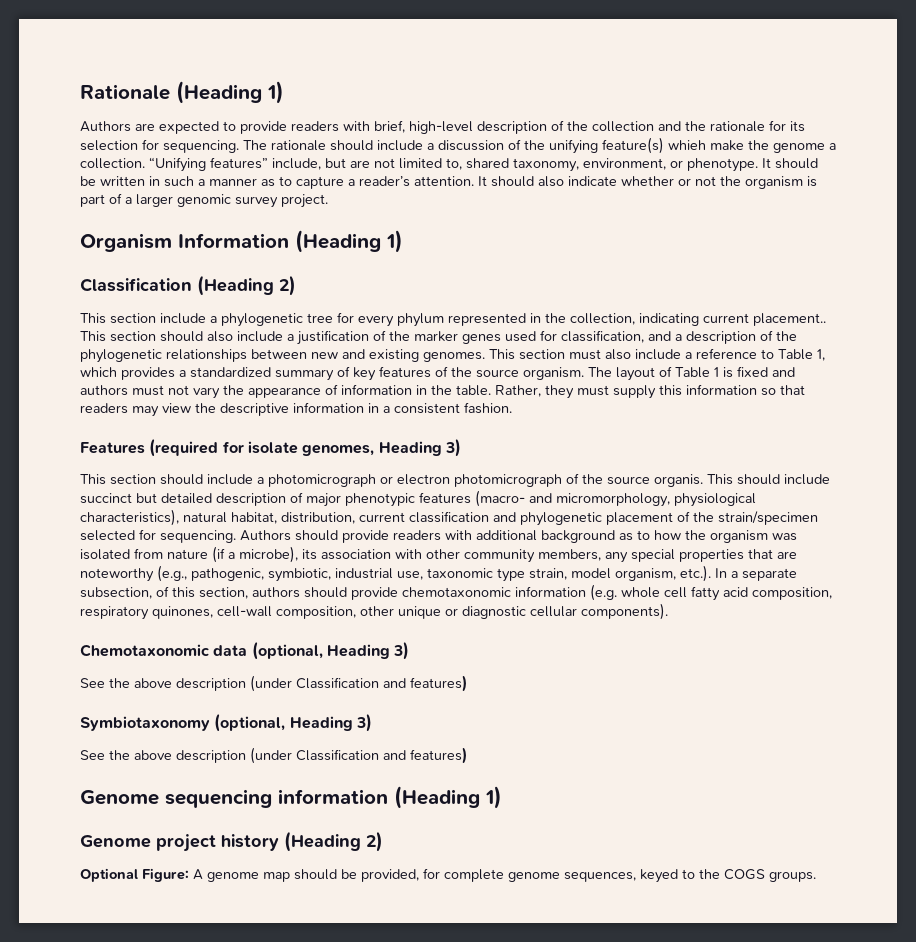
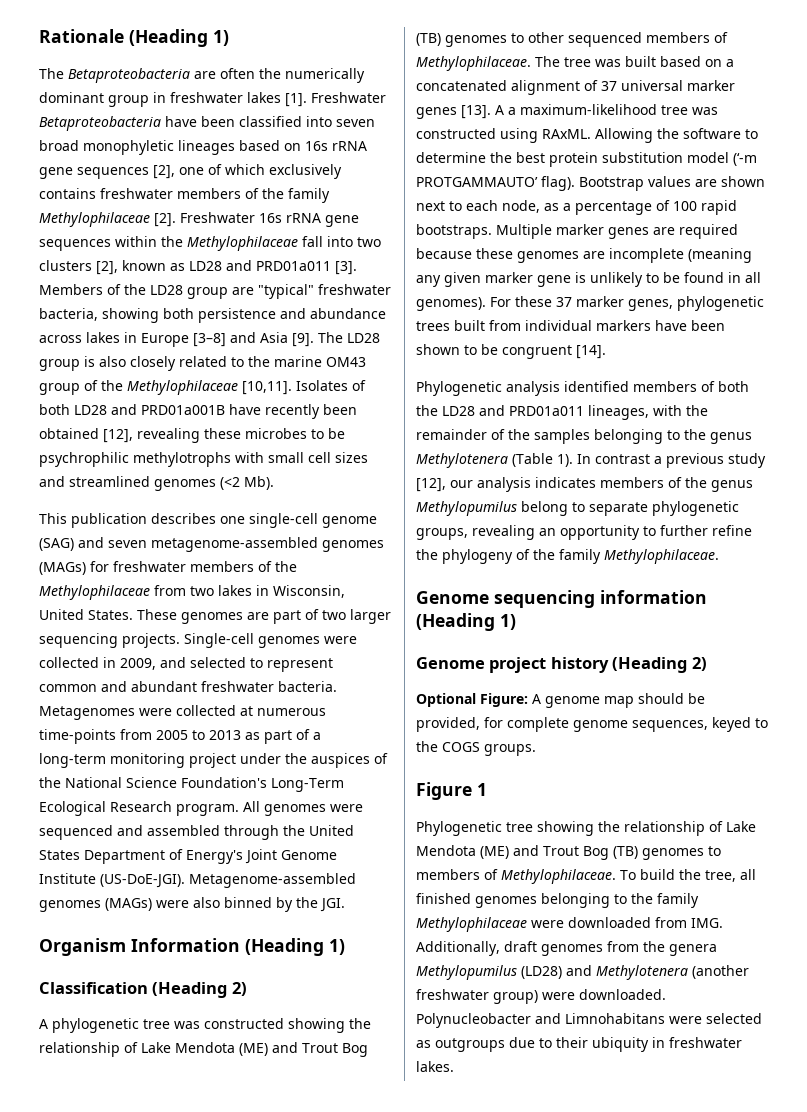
- Authors are expected to provide readers with brief, high-level description of the collection and the rationale for its selection for sequencing. The rationale should include a discussion of the unifying feature(s) whieh make the genome a collection. “Unifying features” include, but are not limited to, shared taxonomy, environment, or phenotype. It should be written in such a manner as to capture a reader’s attention. It should also indicate whether or not the organism is part of a larger genomic survey project.
+ The Betaproteobacteria are often the numerically dominant group in freshwater lakes [1]. Freshwater Betaproteobacteria have been classified into seven broad monophyletic lineages based on 16s rRNA gene sequences [2], one of which exclusively contains freshwater members of the family Methylophilaceae [2]. Freshwater 16s rRNA gene sequences within the Methylophilaceae fall into two clusters [2], known as LD28 and PRD01a011 [3]. Members of the LD28 group are "typical" freshwater bacteria, showing both persistence and abundance across lakes in Europe [3–8] and Asia [9]. The LD28 group is also closely related to the marine OM43 group of the Methylophilaceae [10,11]. Isolates of both LD28 and PRD01a001B have recently been obtained [12], revealing these microbes to be psychrophilic methylotrophs with small cell sizes and streamlined genomes (<2 Mb).
+ This publication describes one single-cell genome (SAG) and seven metagenome-assembled genomes (MAGs) for freshwater members of the Methylophilaceae from two lakes in Wisconsin, United States. These genomes are part of two larger sequencing projects. Single-cell genomes were collected in 2009, and selected to represent common and abundant freshwater bacteria. Metagenomes were collected at numerous time-points from 2005 to 2013 as part of a long-term monitoring project under the auspices of the National Science Foundation's Long-Term Ecological Research program. All genomes were sequenced and assembled through the United States Department of Energy's Joint Genome Institute (US-DoE-JGI). Metagenome-assembled genomes (MAGs) were also binned by the JGI.
- This section include a phylogenetic tree for every phylum represented in the collection, indicating current placement.. This section should also include a justification of the marker genes used for classification, and a description of the phylogenetic relationships between new and existing genomes. This section must also include a reference to Table 1, which provides a standardized summary of key features of the source organism. The layout of Table 1 is fixed and authors must not vary the appearance of information in the table. Rather, they must supply this information so that readers may view the descriptive information in a consistent fashion.
- Features (required for isolate genomes, Heading 3)
- This section should include a photomicrograph or electron photomicrograph of the source organis. This should include succinct but detailed description of major phenotypic features (macro- and micromorphology, physiological characteristics), natural habitat, distribution, current classification and phylogenetic placement of the strain/specimen selected for sequencing. Authors should provide readers with additional background as to how the organism was isolated from nature (if a microbe), its association with other community members, any special properties that are noteworthy (e.g., pathogenic, symbiotic, industrial use, taxonomic type strain, model organism, etc.). In a separate subsection, of this section, authors should provide chemotaxonomic information (e.g. whole cell fatty acid composition, respiratory quinones, cell-wall composition, other unique or diagnostic cellular components).
- Chemotaxonomic data (optional, Heading 3)
- See the above description (under Classification and features)
- Symbiotaxonomy (optional, Heading 3)
- See the above description (under Classification and features)
+ A phylogenetic tree was constructed showing the relationship of Lake Mendota (ME) and Trout Bog (TB) genomes to other sequenced members of Methylophilaceae. The tree was built based on a concatenated alignment of 37 universal marker genes [13]. A a maximum-likelihood tree was constructed using RAxML. Allowing the software to determine the best protein substitution model (‘-m PROTGAMMAUTO’ flag). Bootstrap values are shown next to each node, as a percentage of 100 rapid bootstraps. Multiple marker genes are required because these genomes are incomplete (meaning any given marker gene is unlikely to be found in all genomes). For these 37 marker genes, phylogenetic trees built from individual markers have been shown to be congruent [14].
+ Phylogenetic analysis identified members of both the LD28 and PRD01a011 lineages, with the remainder of the samples belonging to the genus Methylotenera (Table 1). In contrast a previous study [12], our analysis indicates members of the genus Methylopumilus belong to separate phylogenetic groups, revealing an opportunity to further refine the phylogeny of the family Methylophilaceae.
+ Figure 1
+ Phylogenetic tree showing the relationship of Lake Mendota (ME) and Trout Bog (TB) genomes to members of Methylophilaceae. To build the tree, all finished genomes belonging to the family Methylophilaceae were downloaded from IMG. Additionally, draft genomes from the genera Methylopumilus (LD28) and Methylotenera (another freshwater group) were downloaded. Polynucleobacter and Limnohabitans were selected as outgroups due to their ubiquity in freshwater lakes.

